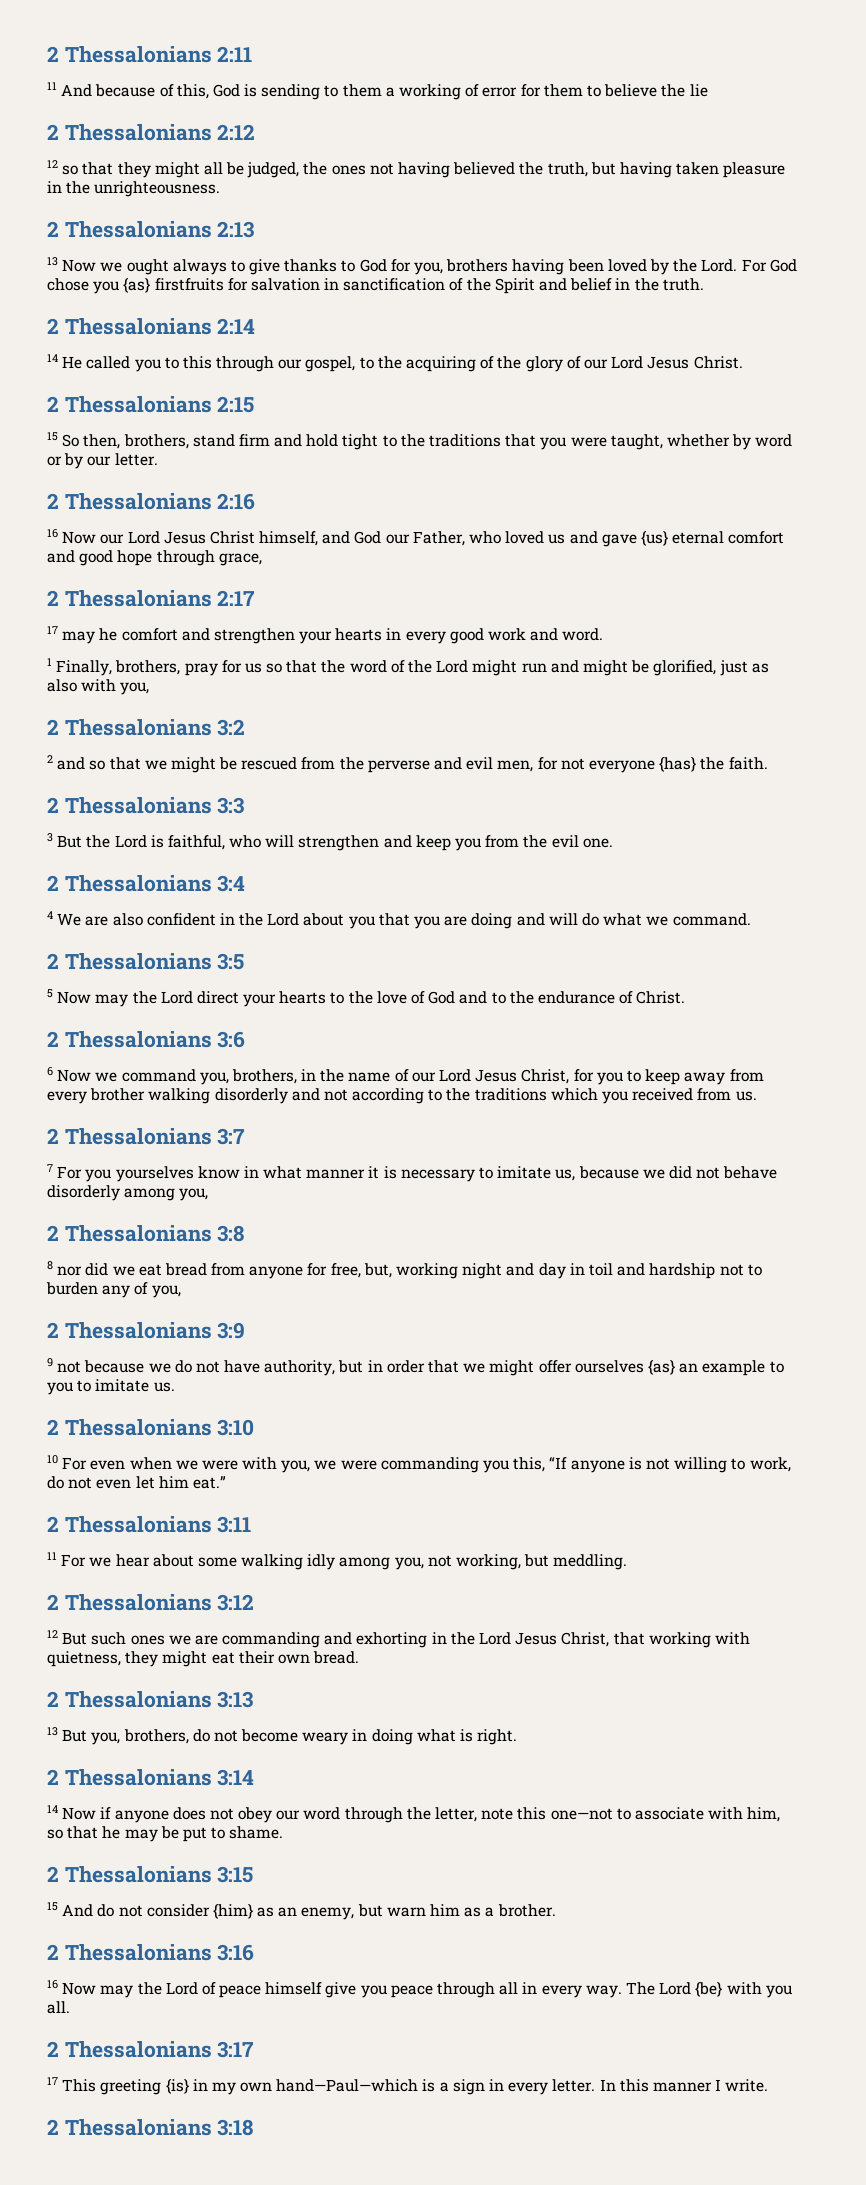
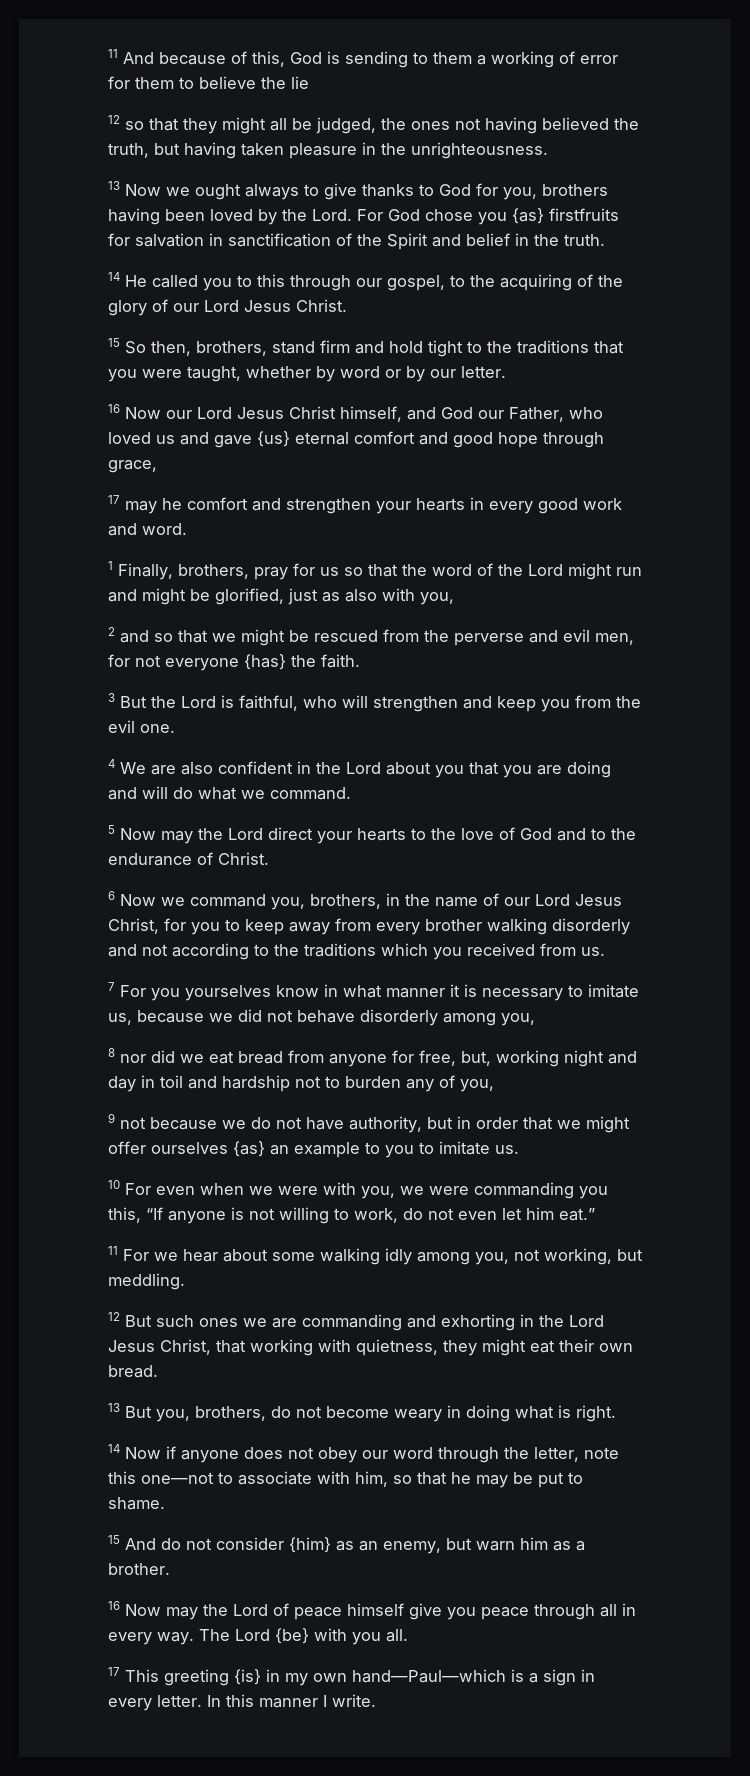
- 2 Thessalonians 2:11
- 2 Thessalonians 2:12
- 2 Thessalonians 2:13
- 2 Thessalonians 2:14
- 2 Thessalonians 2:15
- 2 Thessalonians 2:16
- 2 Thessalonians 2:17
- 2 Thessalonians 3:2
- 2 Thessalonians 3:3
- 2 Thessalonians 3:4
- 2 Thessalonians 3:5
- 2 Thessalonians 3:6
- 2 Thessalonians 3:7
- 2 Thessalonians 3:8
- 2 Thessalonians 3:9
- 2 Thessalonians 3:10
- 2 Thessalonians 3:11
- 2 Thessalonians 3:12
- 2 Thessalonians 3:13
- 2 Thessalonians 3:14
- 2 Thessalonians 3:15
- 2 Thessalonians 3:16
- 2 Thessalonians 3:17
- 2 Thessalonians 3:18

